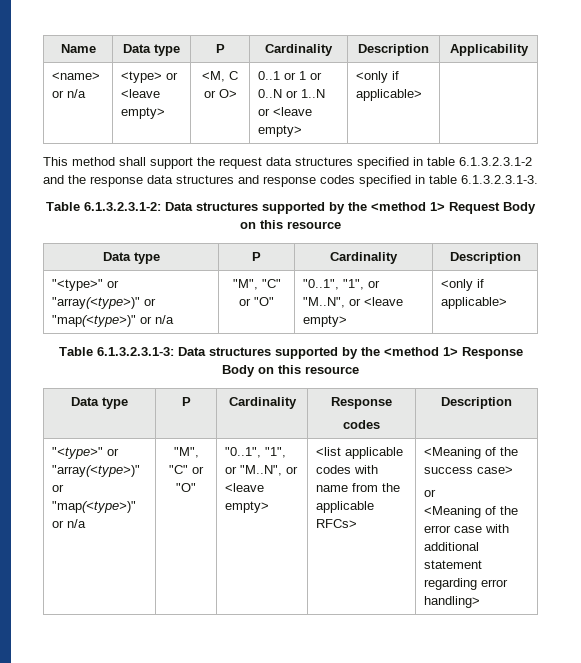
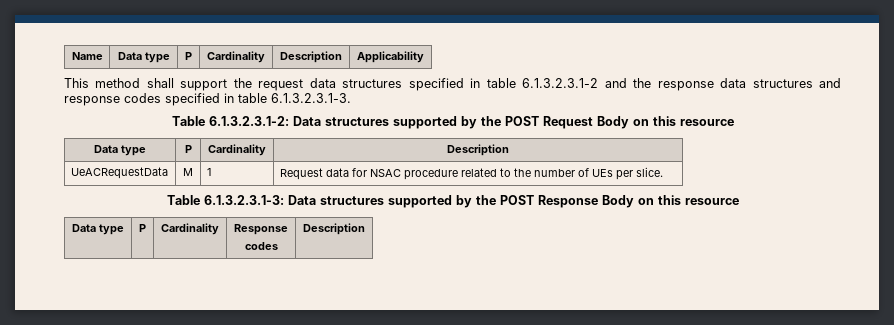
- <name> or n/a | <type> or <leave empty> | <M, C or O> | 0..1 or 1 or 0..N or 1..N or <leave empty> | <only if applicable> |
- Table 6.1.3.2.3.1-2: Data structures supported by the <method 1> Request Body on this resource
+ Table 6.1.3.2.3.1-2: Data structures supported by the POST Request Body on this resource
- "<type>" or "array(<type>)" or "map(<type>)" or n/a | "M", "C" or "O" | "0..1", "1", or "M..N", or <leave empty> | <only if applicable>
+ UeACRequestData | M | 1 | Request data for NSAC procedure related to the number of UEs per slice.
- Table 6.1.3.2.3.1-3: Data structures supported by the <method 1> Response Body on this resource
+ Table 6.1.3.2.3.1-3: Data structures supported by the POST Response Body on this resource
- "<type>" or "array(<type>)" or "map(<type>)" or n/a | "M", "C" or "O" | "0..1", "1", or "M..N", or <leave empty> | <list applicable codes with name from the applicable RFCs> | <Meaning of the success case>
- or
- <Meaning of the error case with additional statement regarding error handling>

